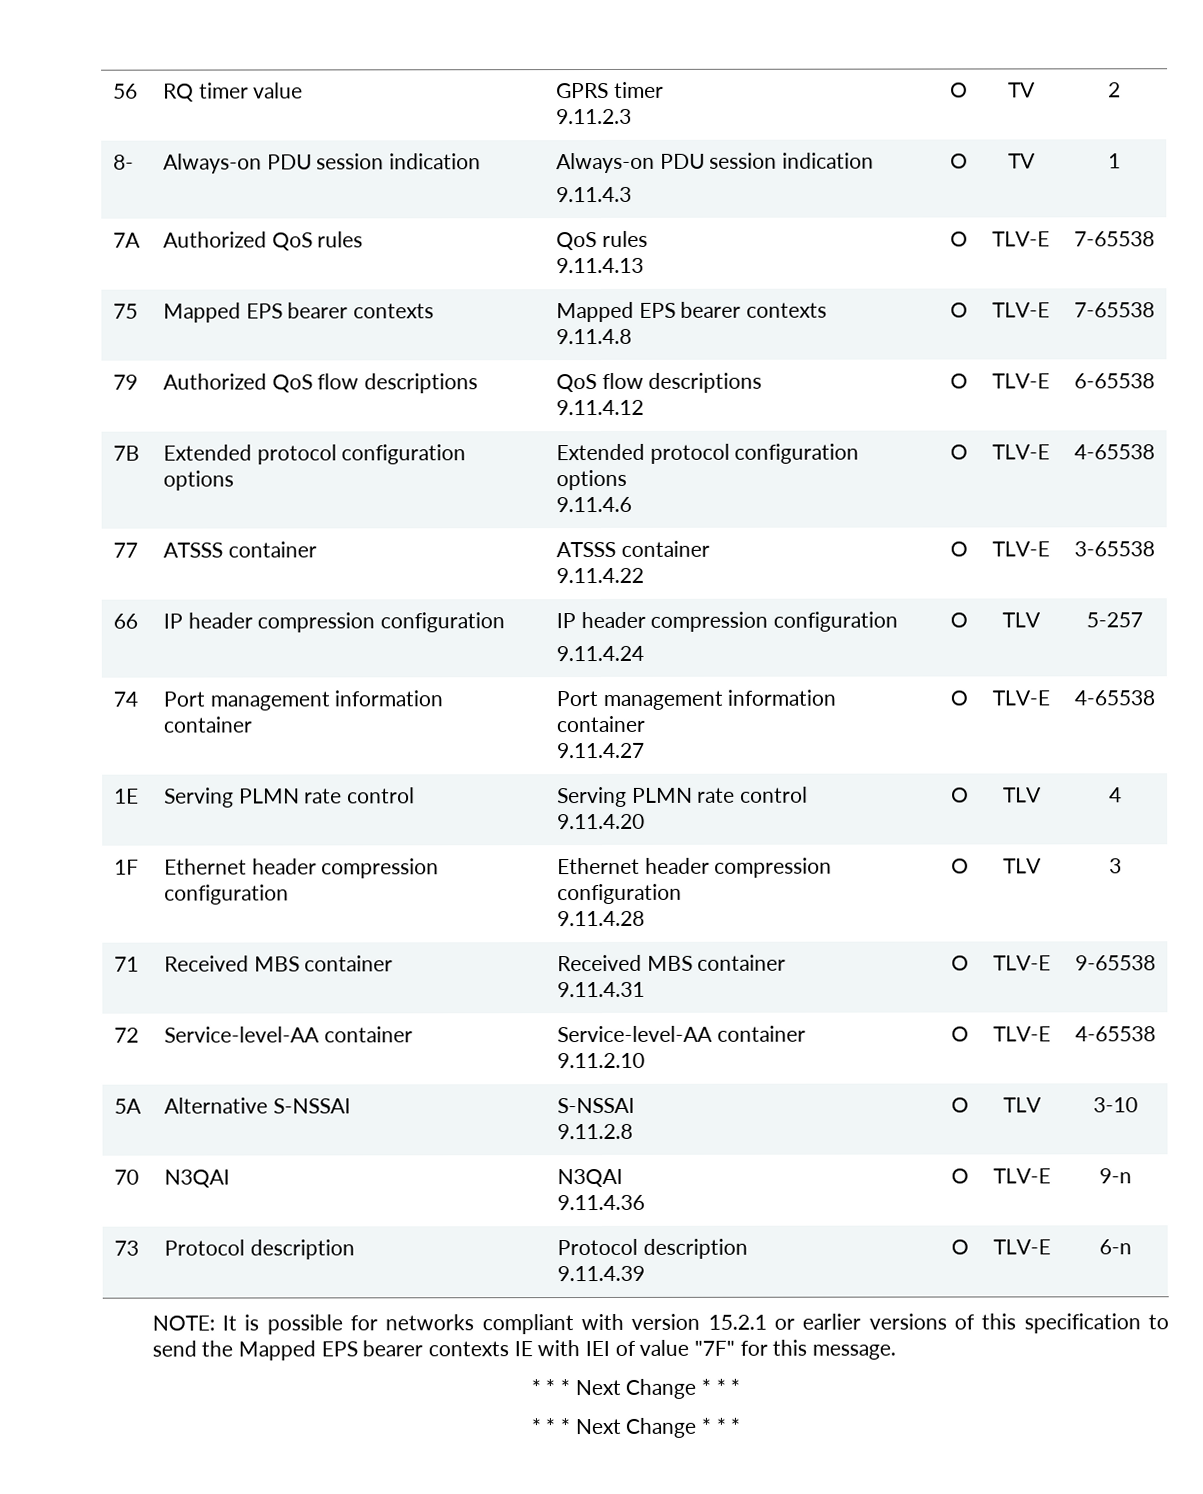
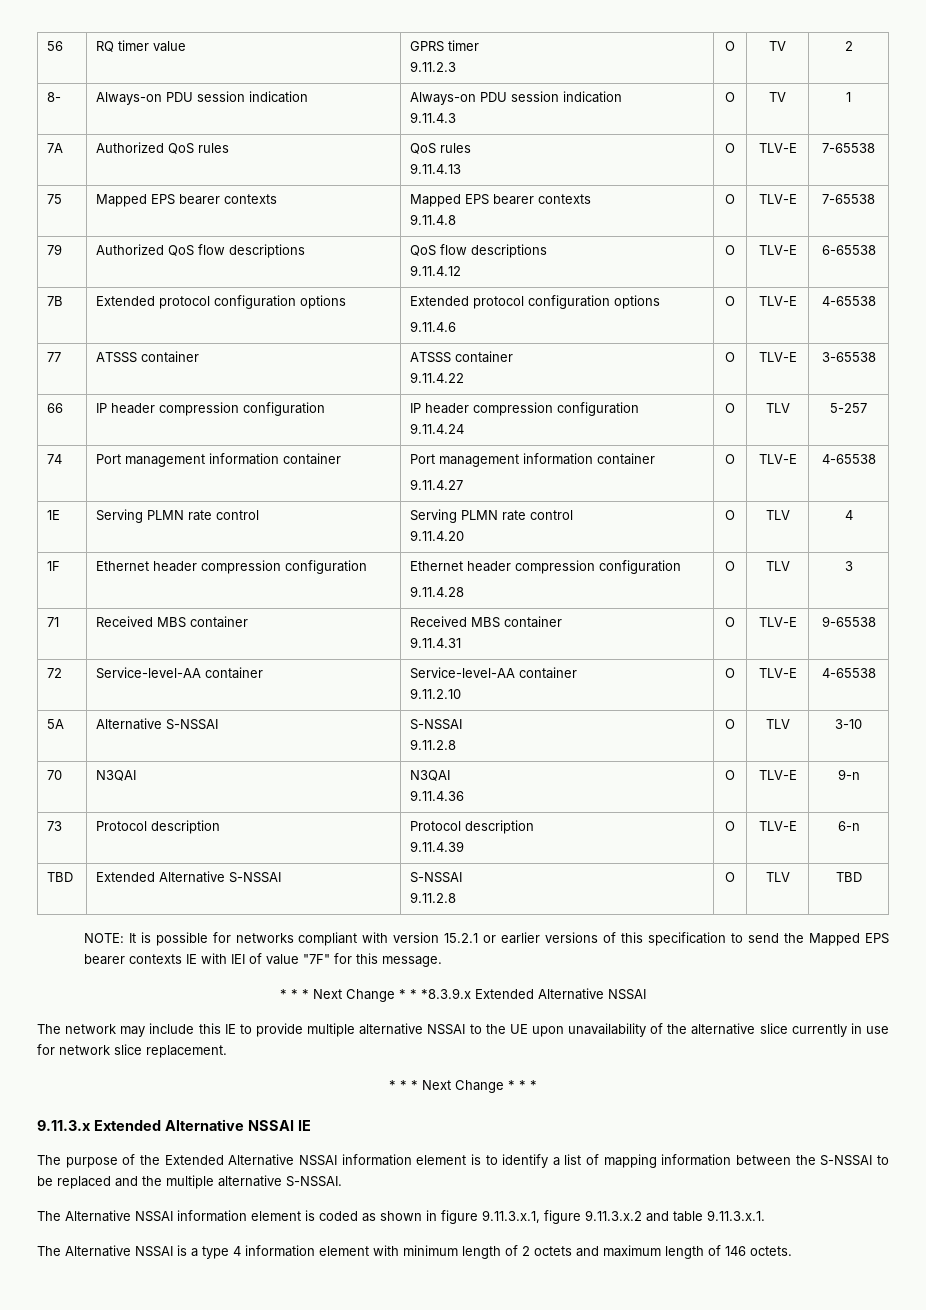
+ TBD | Extended Alternative S-NSSAI | S-NSSAI
+ 9.11.2.8 | O | TLV | TBD
  NOTE: It is possible for networks compliant with version 15.2.1 or earlier versions of this specification to send the Mapped EPS bearer contexts IE with IEI of value "7F" for this message.
+ * * * Next Change * * *8.3.9.x Extended Alternative NSSAI
+ The network may include this IE to provide multiple alternative NSSAI to the UE upon unavailability of the alternative slice currently in use for network slice replacement.
  * * * Next Change * * *
- * * * Next Change * * *
+ 9.11.3.x Extended Alternative NSSAI IE
+ The purpose of the Extended Alternative NSSAI information element is to identify a list of mapping information between the S-NSSAI to be replaced and the multiple alternative S-NSSAI.
+ The Alternative NSSAI information element is coded as shown in figure 9.11.3.x.1, figure 9.11.3.x.2 and table 9.11.3.x.1.
+ The Alternative NSSAI is a type 4 information element with minimum length of 2 octets and maximum length of 146 octets.

